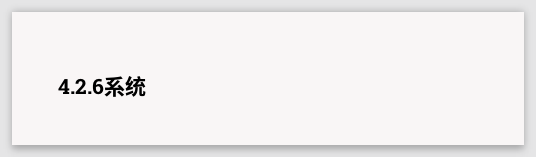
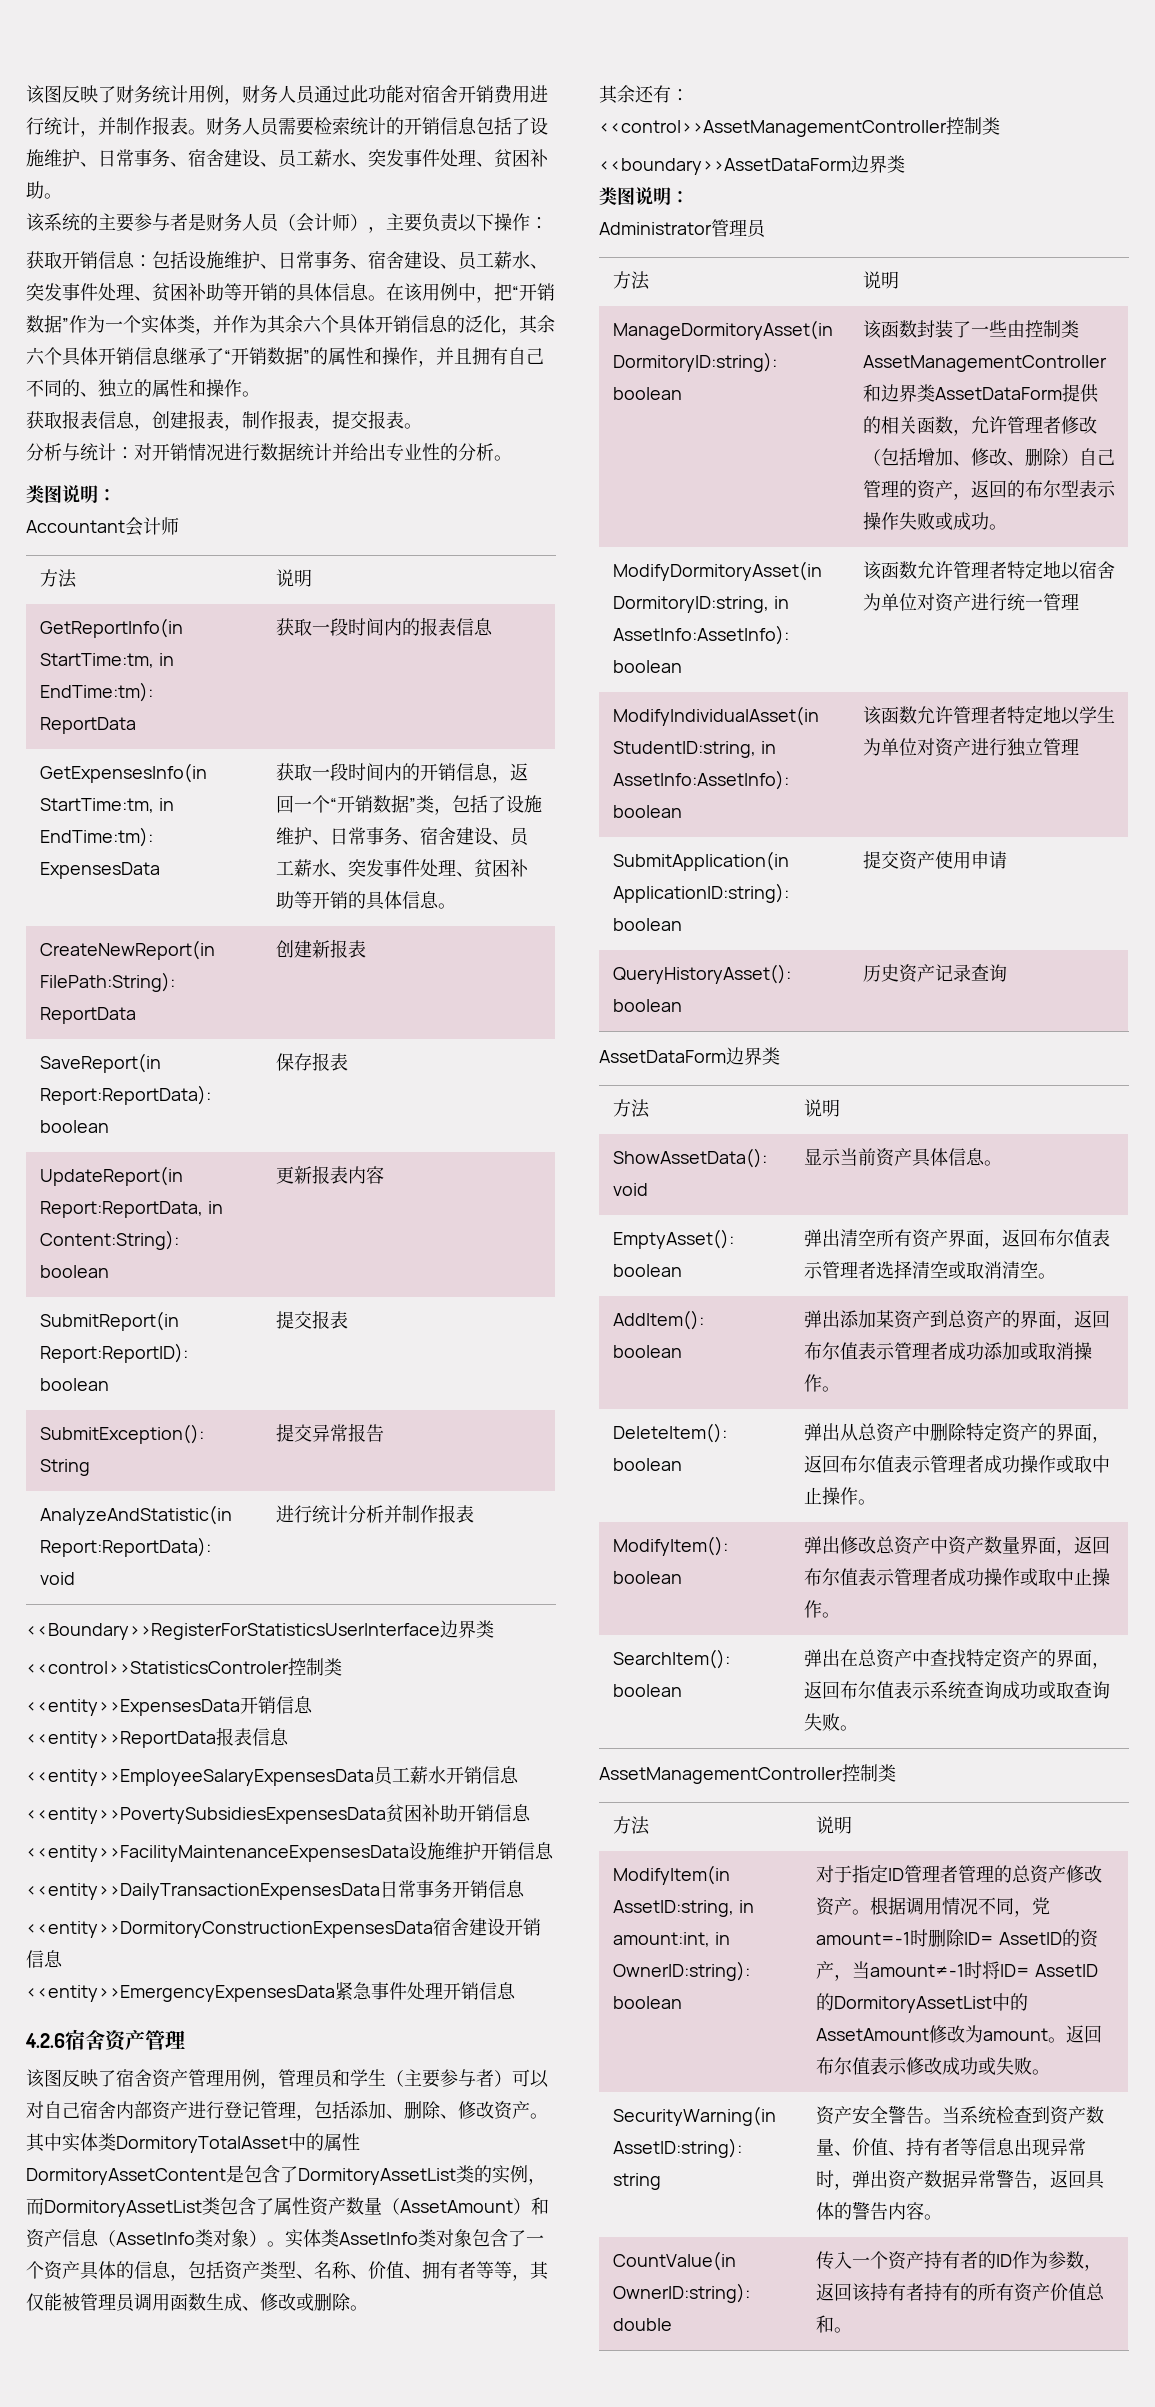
- 4.2.6系统
+ 该图反映了财务统计用例，财务人员通过此功能对宿舍开销费用进行统计，并制作报表。财务人员需要检索统计的开销信息包括了设施维护、日常事务、宿舍建设、员工薪水、突发事件处理、贫困补助。
+ 该系统的主要参与者是财务人员（会计师），主要负责以下操作：
+ 获取开销信息：包括设施维护、日常事务、宿舍建设、员工薪水、突发事件处理、贫困补助等开销的具体信息。在该用例中，把“开销数据”作为一个实体类，并作为其余六个具体开销信息的泛化，其余六个具体开销信息继承了“开销数据”的属性和操作，并且拥有自己不同的、独立的属性和操作。
+ 获取报表信息，创建报表，制作报表，提交报表。
+ 分析与统计：对开销情况进行数据统计并给出专业性的分析。
+ 类图说明：
+ Accountant会计师
+ 方法 | 说明
+ GetReportInfo(in StartTime:tm, in EndTime:tm): ReportData | 获取一段时间内的报表信息
+ GetExpensesInfo(in StartTime:tm, in EndTime:tm): ExpensesData | 获取一段时间内的开销信息，返回一个“开销数据”类，包括了设施维护、日常事务、宿舍建设、员工薪水、突发事件处理、贫困补助等开销的具体信息。
+ CreateNewReport(in FilePath:String): ReportData | 创建新报表
+ SaveReport(in Report:ReportData): boolean | 保存报表
+ UpdateReport(in Report:ReportData, in Content:String): boolean | 更新报表内容
+ SubmitReport(in Report:ReportID): boolean | 提交报表
+ SubmitException(): String | 提交异常报告
+ AnalyzeAndStatistic(in Report:ReportData): void | 进行统计分析并制作报表
+ <<Boundary>>RegisterForStatisticsUserInterface边界类
+ <<control>>StatisticsControler控制类
+ <<entity>>ExpensesData开销信息
+ <<entity>>ReportData报表信息
+ <<entity>>EmployeeSalaryExpensesData员工薪水开销信息
+ <<entity>>PovertySubsidiesExpensesData贫困补助开销信息
+ <<entity>>FacilityMaintenanceExpensesData设施维护开销信息
+ <<entity>>DailyTransactionExpensesData日常事务开销信息
+ <<entity>>DormitoryConstructionExpensesData宿舍建设开销信息
+ <<entity>>EmergencyExpensesData紧急事件处理开销信息
+ 4.2.6宿舍资产管理
+ 该图反映了宿舍资产管理用例，管理员和学生（主要参与者）可以对自己宿舍内部资产进行登记管理，包括添加、删除、修改资产。其中实体类DormitoryTotalAsset中的属性DormitoryAssetContent是包含了DormitoryAssetList类的实例，而DormitoryAssetList类包含了属性资产数量（AssetAmount）和资产信息（AssetInfo类对象）。实体类AssetInfo类对象包含了一个资产具体的信息，包括资产类型、名称、价值、拥有者等等，其仅能被管理员调用函数生成、修改或删除。
+ 其余还有：
+ <<control>>AssetManagementController控制类
+ <<boundary>>AssetDataForm边界类
+ 类图说明：
+ Administrator管理员
+ 方法 | 说明
+ ManageDormitoryAsset(in DormitoryID:string): boolean | 该函数封装了一些由控制类AssetManagementController和边界类AssetDataForm提供的相关函数，允许管理者修改（包括增加、修改、删除）自己管理的资产，返回的布尔型表示操作失败或成功。
+ ModifyDormitoryAsset(in DormitoryID:string, in AssetInfo:AssetInfo): boolean | 该函数允许管理者特定地以宿舍为单位对资产进行统一管理
+ ModifyIndividualAsset(in StudentID:string, in AssetInfo:AssetInfo): boolean | 该函数允许管理者特定地以学生为单位对资产进行独立管理
+ SubmitApplication(in ApplicationID:string): boolean | 提交资产使用申请
+ QueryHistoryAsset(): boolean | 历史资产记录查询
+ AssetDataForm边界类
+ 方法 | 说明
+ ShowAssetData(): void | 显示当前资产具体信息。
+ EmptyAsset(): boolean | 弹出清空所有资产界面，返回布尔值表示管理者选择清空或取消清空。
+ AddItem(): boolean | 弹出添加某资产到总资产的界面，返回布尔值表示管理者成功添加或取消操作。
+ DeleteItem(): boolean | 弹出从总资产中删除特定资产的界面，返回布尔值表示管理者成功操作或取中止操作。
+ ModifyItem(): boolean | 弹出修改总资产中资产数量界面，返回布尔值表示管理者成功操作或取中止操作。
+ SearchItem(): boolean | 弹出在总资产中查找特定资产的界面，返回布尔值表示系统查询成功或取查询失败。
+ AssetManagementController控制类
+ 方法 | 说明
+ ModifyItem(in AssetID:string, in amount:int, in OwnerID:string): boolean | 对于指定ID管理者管理的总资产修改资产。根据调用情况不同，党amount=-1时删除ID= AssetID的资产，当amount≠-1时将ID= AssetID的DormitoryAssetList中的AssetAmount修改为amount。返回布尔值表示修改成功或失败。
+ SecurityWarning(in AssetID:string): string | 资产安全警告。当系统检查到资产数量、价值、持有者等信息出现异常时，弹出资产数据异常警告，返回具体的警告内容。
+ CountValue(in OwnerID:string): double | 传入一个资产持有者的ID作为参数，返回该持有者持有的所有资产价值总和。

